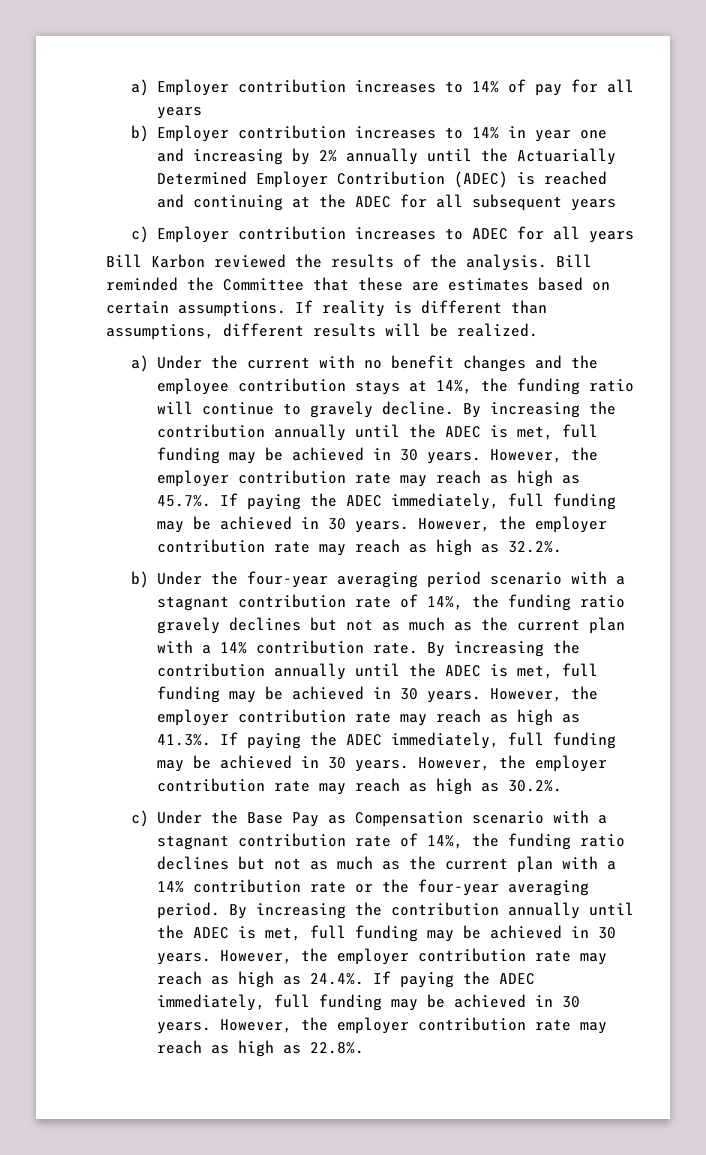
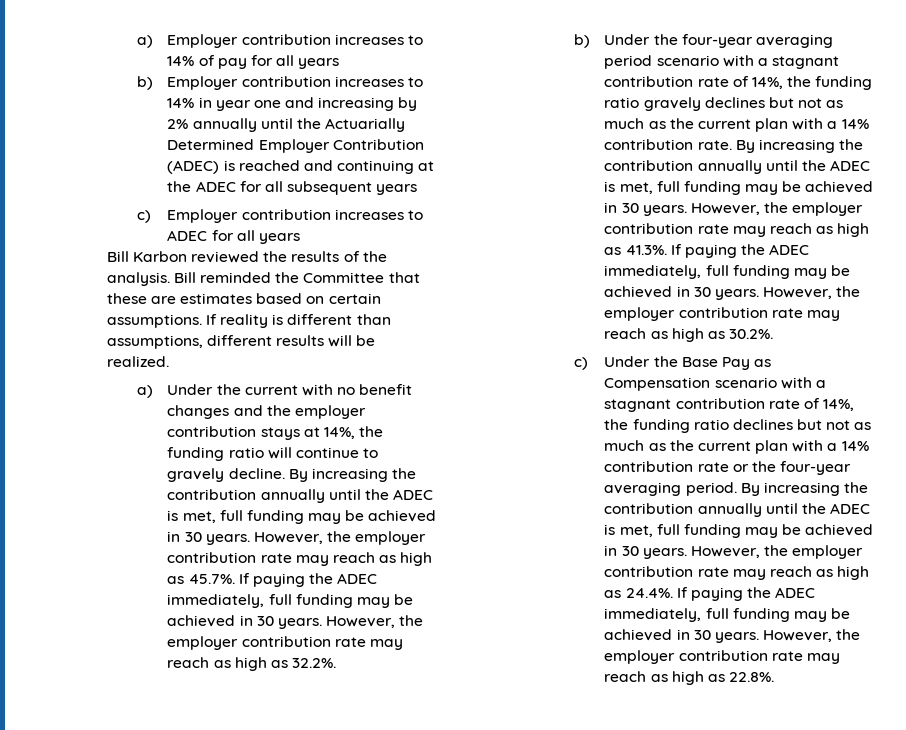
- a) Under the current with no benefit changes and the employee contribution stays at 14%, the funding ratio will continue to gravely decline.
+ a) Under the current with no benefit changes and the employer contribution stays at 14%, the funding ratio will continue to gravely decline.

